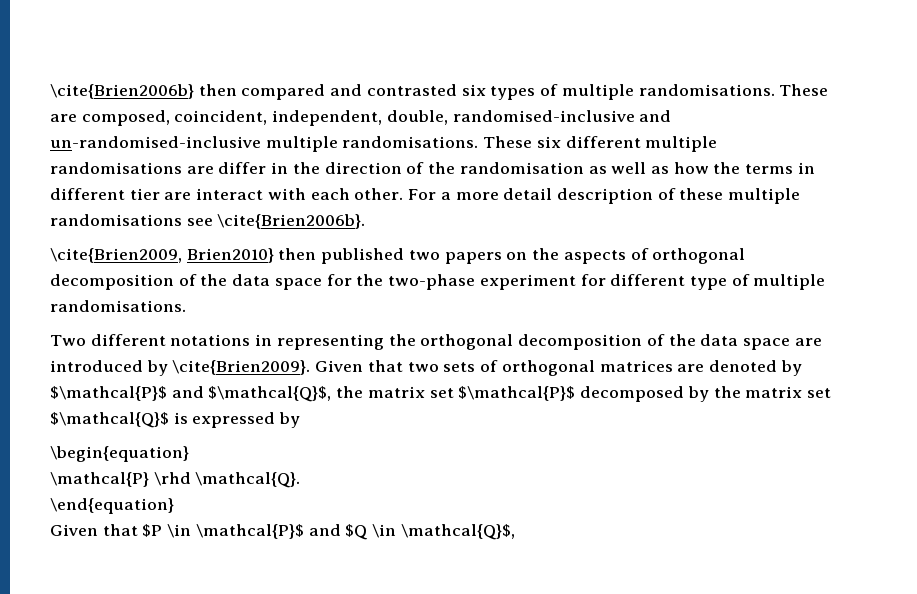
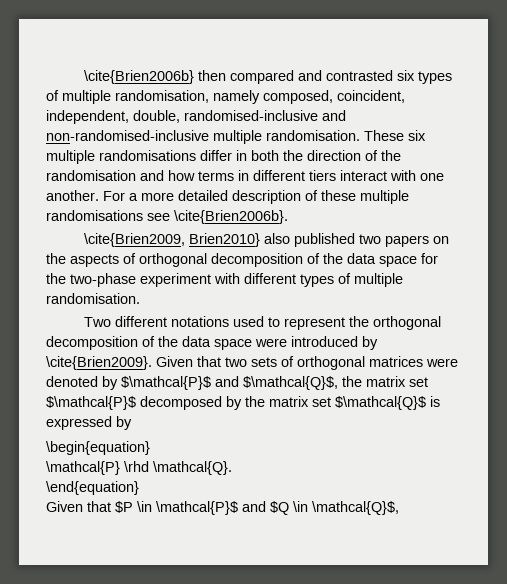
- \cite{Brien2006b} then compared and contrasted six types of multiple randomisations. These are composed, coincident, independent, double, randomised-inclusive and un-randomised-inclusive multiple randomisations.
+ \cite{Brien2006b} then compared and contrasted six types of multiple randomisation, namely composed, coincident, independent, double, randomised-inclusive and non-randomised-inclusive multiple randomisation.
- These six different multiple randomisations are differ in the direction of the randomisation as well as how the terms in different tier are interact with each other.
+ These six multiple randomisations differ in both the direction of the randomisation and how terms in different tiers interact with one another.
- For a more detail description of these multiple randomisations see \cite{Brien2006b}.
+ For a more detailed description of these multiple randomisations see \cite{Brien2006b}.
- \cite{Brien2009, Brien2010} then published two papers on the aspects of orthogonal decomposition of the data space for the two-phase experiment for different type of multiple randomisations.
+ \cite{Brien2009, Brien2010} also published two papers on the aspects of orthogonal decomposition of the data space for the two-phase experiment with different types of multiple randomisation.
- Two different notations in representing the orthogonal decomposition of the data space are introduced by \cite{Brien2009}.
+ Two different notations used to represent the orthogonal decomposition of the data space were introduced by \cite{Brien2009}.
- Given that two sets of orthogonal matrices are denoted by $\mathcal{P}$ and $\mathcal{Q}$, the matrix set $\mathcal{P}$ decomposed by the matrix set $\mathcal{Q}$ is expressed by
+ Given that two sets of orthogonal matrices were denoted by $\mathcal{P}$ and $\mathcal{Q}$, the matrix set $\mathcal{P}$ decomposed by the matrix set $\mathcal{Q}$ is expressed by

